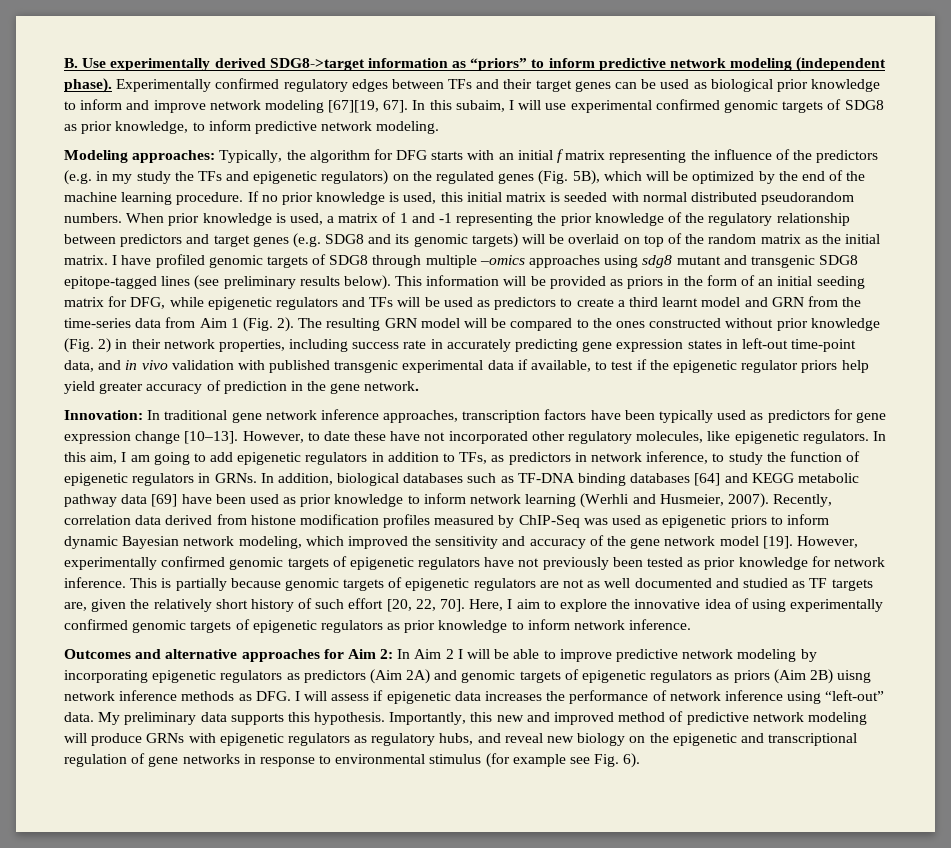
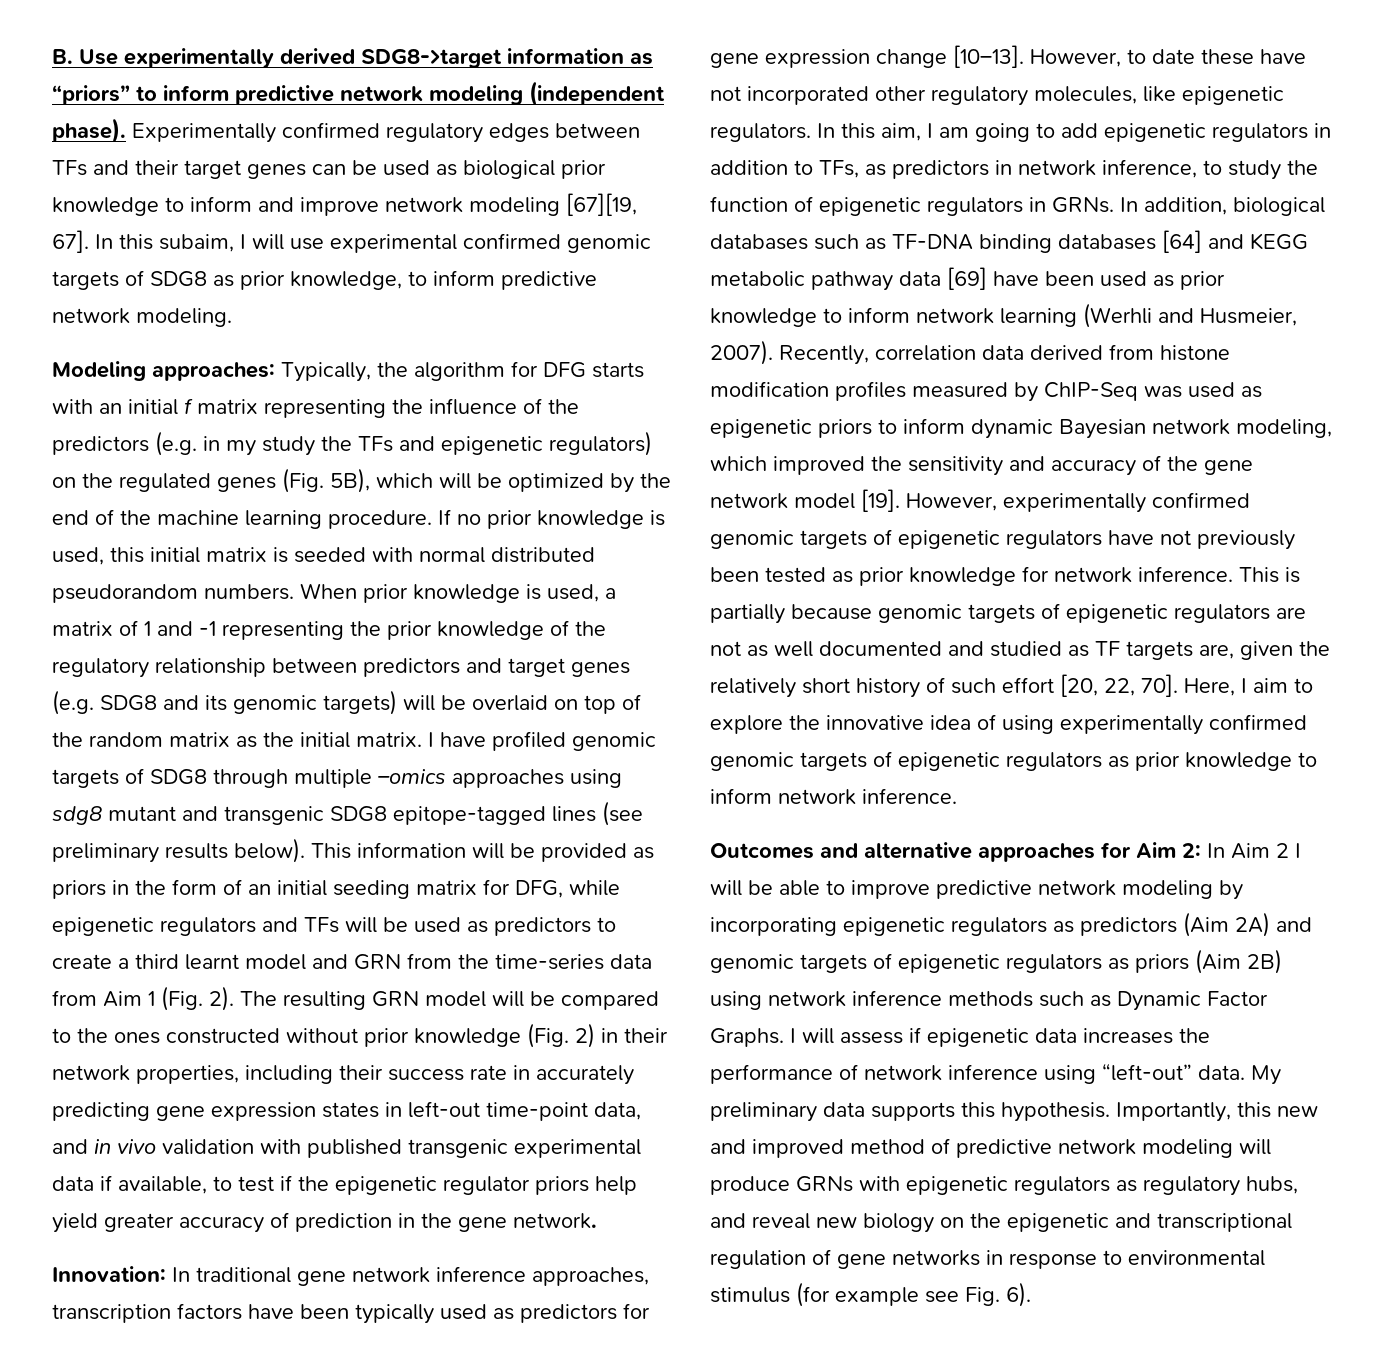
- The resulting GRN model will be compared to the ones constructed without prior knowledge (Fig. 2) in their network properties, including success rate in accurately predicting gene expression states in left-out time-point data, and in vivo validation with published transgenic experimental data if available, to test if the epigenetic regulator priors help yield greater accuracy of prediction in the gene network.
+ The resulting GRN model will be compared to the ones constructed without prior knowledge (Fig. 2) in their network properties, including their success rate in accurately predicting gene expression states in left-out time-point data, and in vivo validation with published transgenic experimental data if available, to test if the epigenetic regulator priors help yield greater accuracy of prediction in the gene network.
- Outcomes and alternative approaches for Aim 2: In Aim 2 I will be able to improve predictive network modeling by incorporating epigenetic regulators as predictors (Aim 2A) and genomic targets of epigenetic regulators as priors (Aim 2B) uisng network inference methods as DFG. I will assess if epigenetic data increases the performance of network inference using “left-out” data.
+ Outcomes and alternative approaches for Aim 2: In Aim 2 I will be able to improve predictive network modeling by incorporating epigenetic regulators as predictors (Aim 2A) and genomic targets of epigenetic regulators as priors (Aim 2B) using network inference methods such as Dynamic Factor Graphs. I will assess if epigenetic data increases the performance of network inference using “left-out” data.

